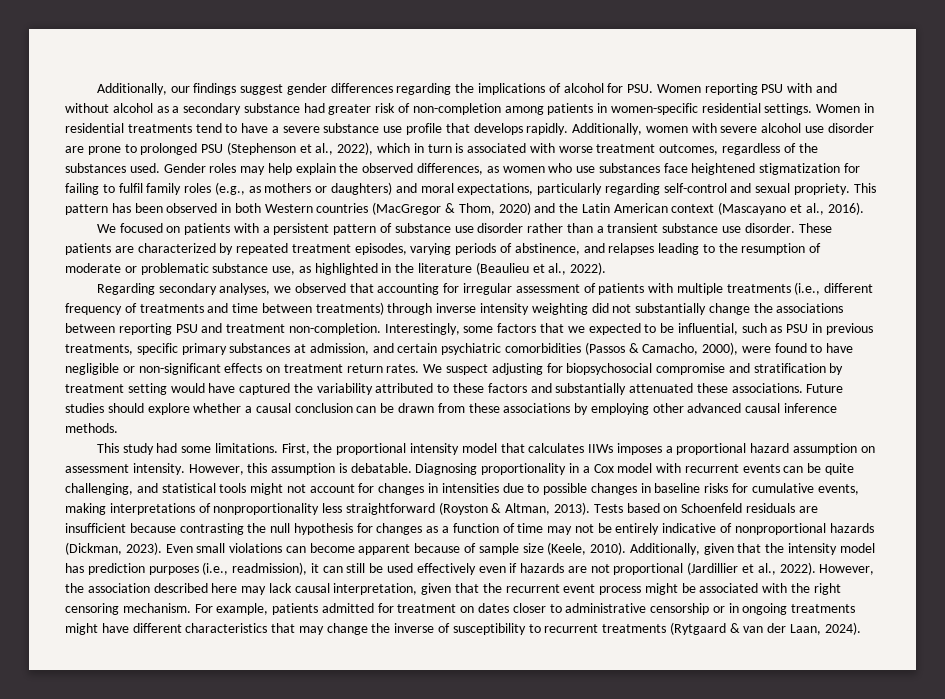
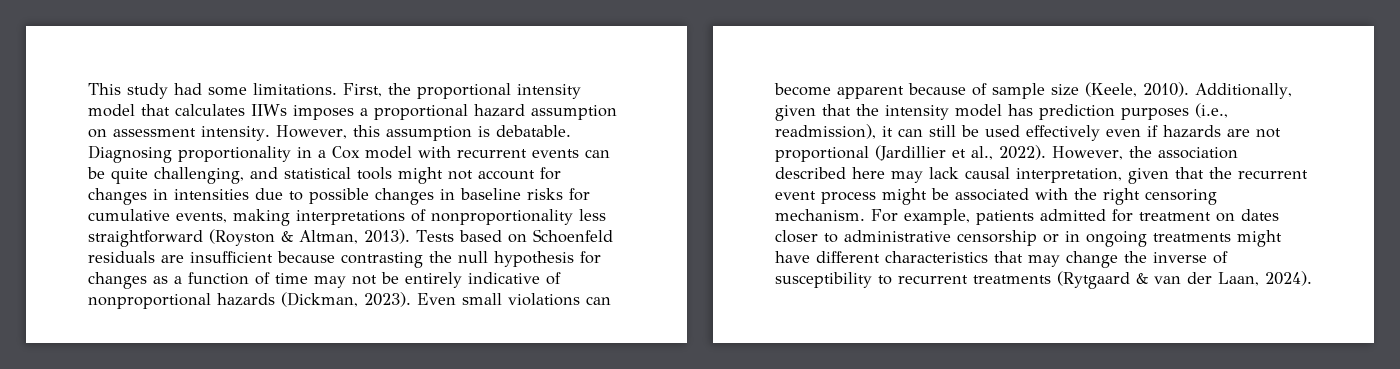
- Additionally, our findings suggest gender differences regarding the implications of alcohol for PSU. Women reporting PSU with and without alcohol as a secondary substance had greater risk of non-completion among patients in women-specific residential settings. Women in residential treatments tend to have a severe substance use profile that develops rapidly. Additionally, women with severe alcohol use disorder are prone to prolonged PSU (Stephenson et al., 2022), which in turn is associated with worse treatment outcomes, regardless of the substances used. Gender roles may help explain the observed differences, as women who use substances face heightened stigmatization for failing to fulfil family roles (e.g., as mothers or daughters) and moral expectations, particularly regarding self-control and sexual propriety. This pattern has been observed in both Western countries (MacGregor & Thom, 2020) and the Latin American context (Mascayano et al., 2016).
- We focused on patients with a persistent pattern of substance use disorder rather than a transient substance use disorder. These patients are characterized by repeated treatment episodes, varying periods of abstinence, and relapses leading to the resumption of moderate or problematic substance use, as highlighted in the literature (Beaulieu et al., 2022).
- Regarding secondary analyses, we observed that accounting for irregular assessment of patients with multiple treatments (i.e., different frequency of treatments and time between treatments) through inverse intensity weighting did not substantially change the associations between reporting PSU and treatment non-completion. Interestingly, some factors that we expected to be influential, such as PSU in previous treatments, specific primary substances at admission, and certain psychiatric comorbidities (Passos & Camacho, 2000), were found to have negligible or non-significant effects on treatment return rates. We suspect adjusting for biopsychosocial compromise and stratification by treatment setting would have captured the variability attributed to these factors and substantially attenuated these associations. Future studies should explore whether a causal conclusion can be drawn from these associations by employing other advanced causal inference methods.

